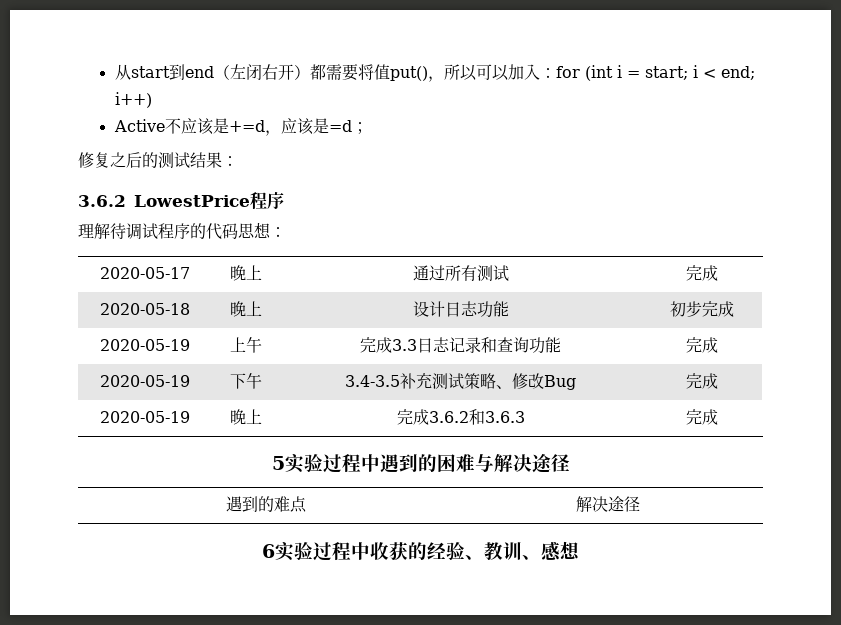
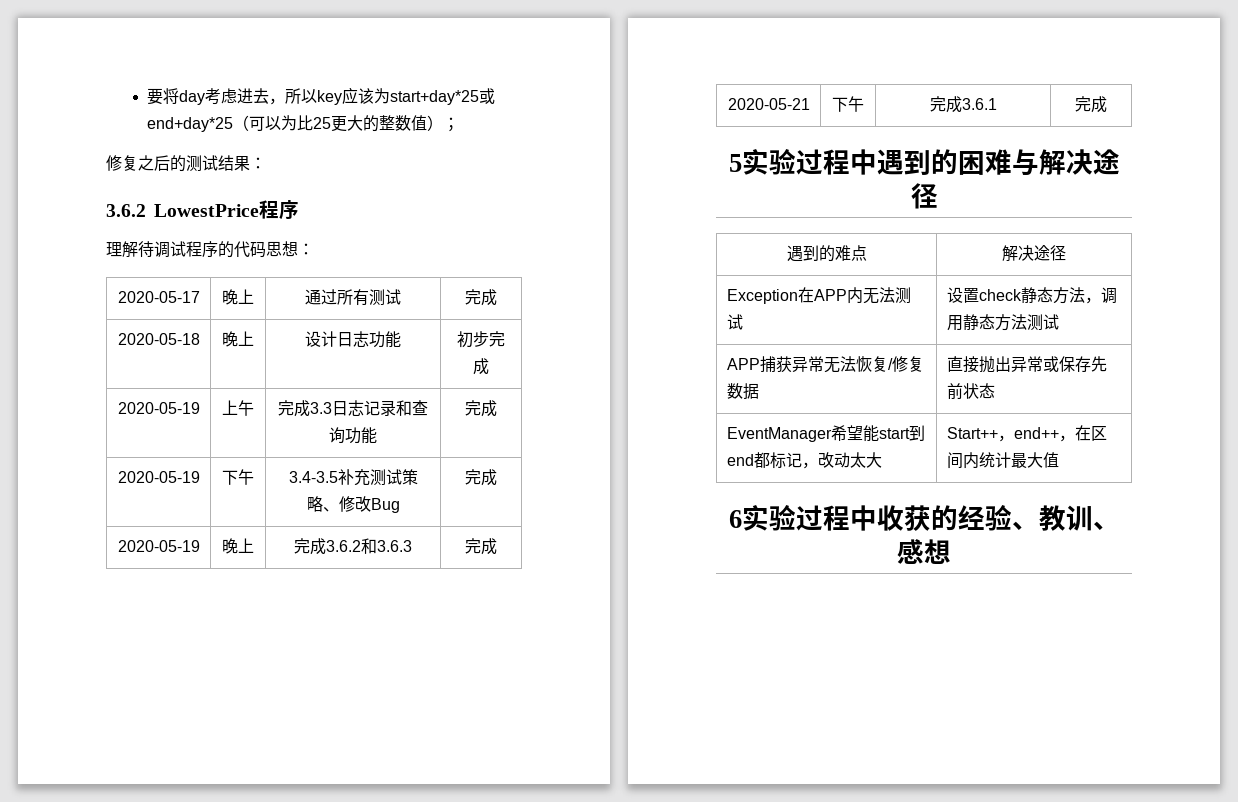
- 从start到end（左闭右开）都需要将值put()，所以可以加入：for (int i = start; i < end; i++)
- Active不应该是+=d，应该是=d；
+ 要将day考虑进去，所以key应该为start+day*25或end+day*25（可以为比25更大的整数值）；
+ 2020-05-21 | 下午 | 完成3.6.1 | 完成
+ Exception在APP内无法测试 | 设置check静态方法，调用静态方法测试
+ APP捕获异常无法恢复/修复数据 | 直接抛出异常或保存先前状态
+ EventManager希望能start到end都标记，改动太大 | Start++，end++，在区间内统计最大值

